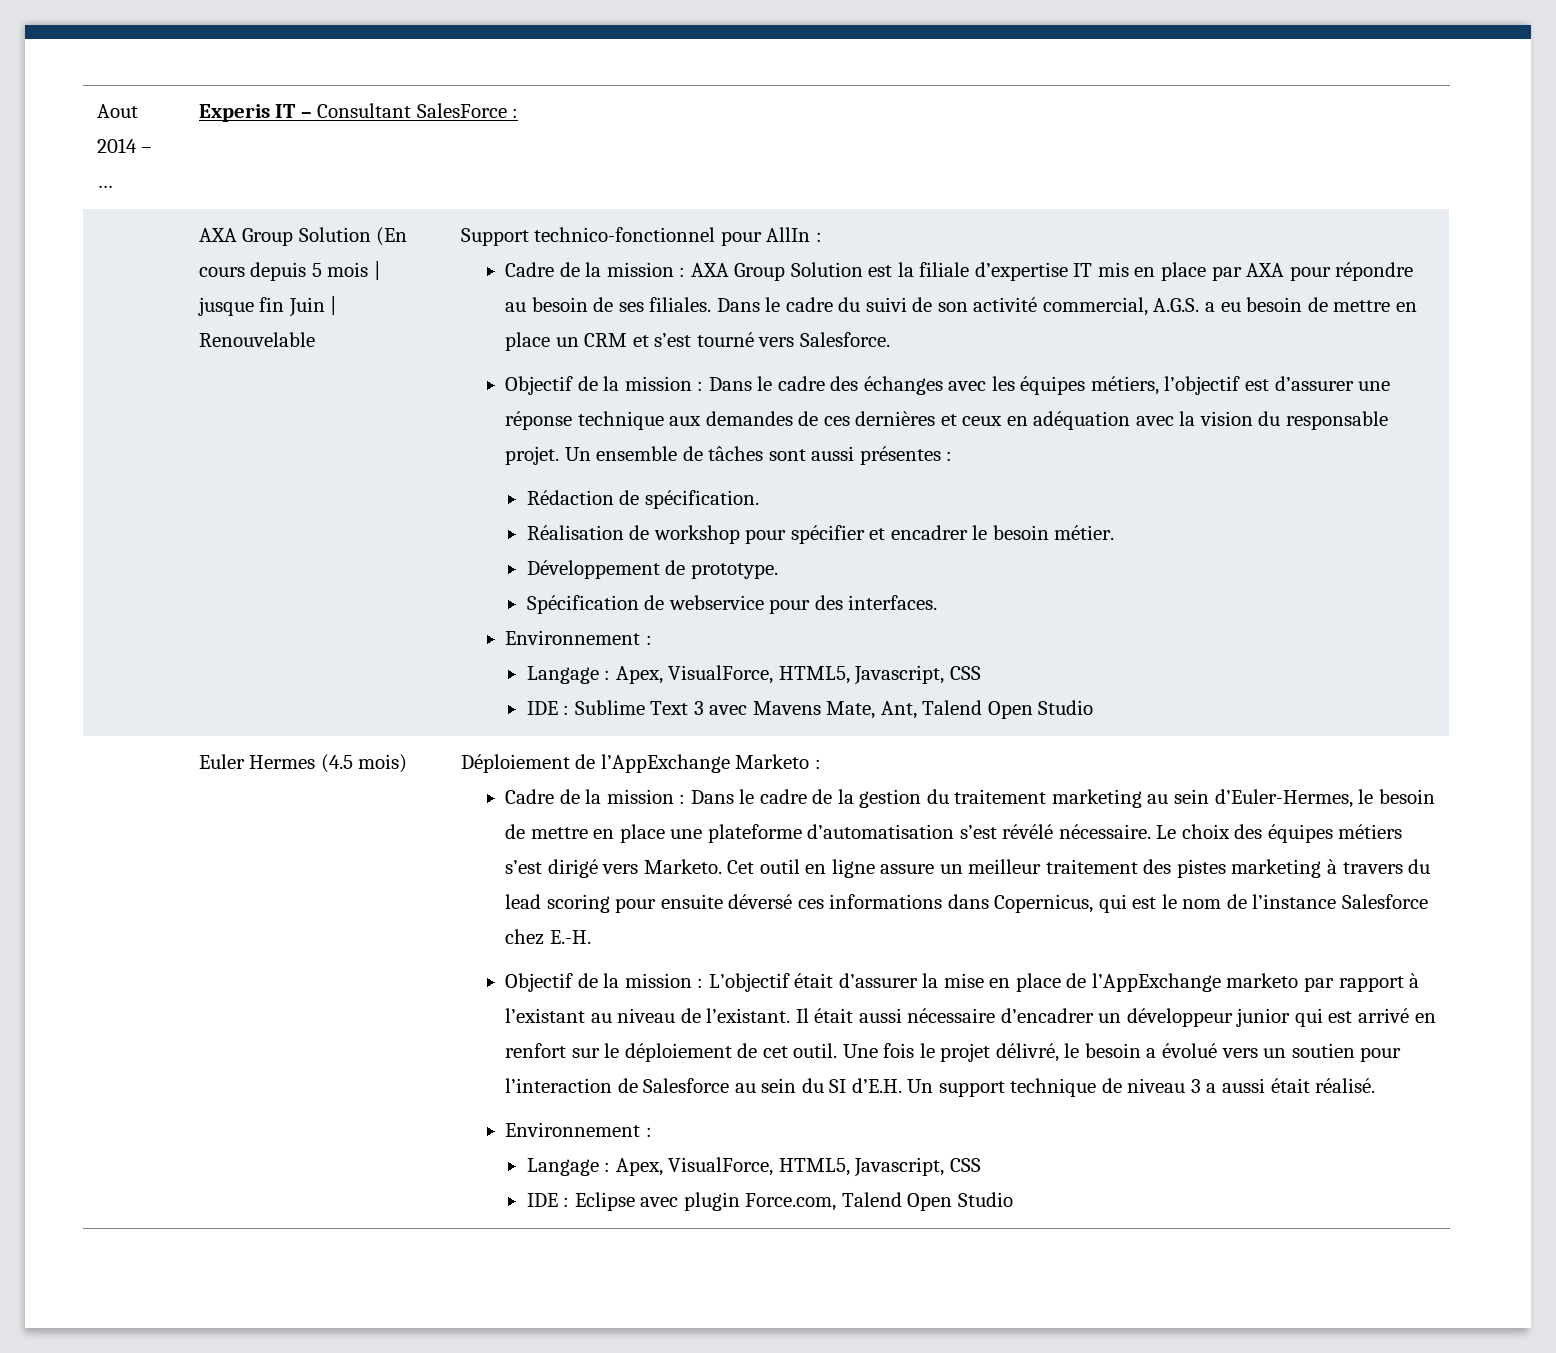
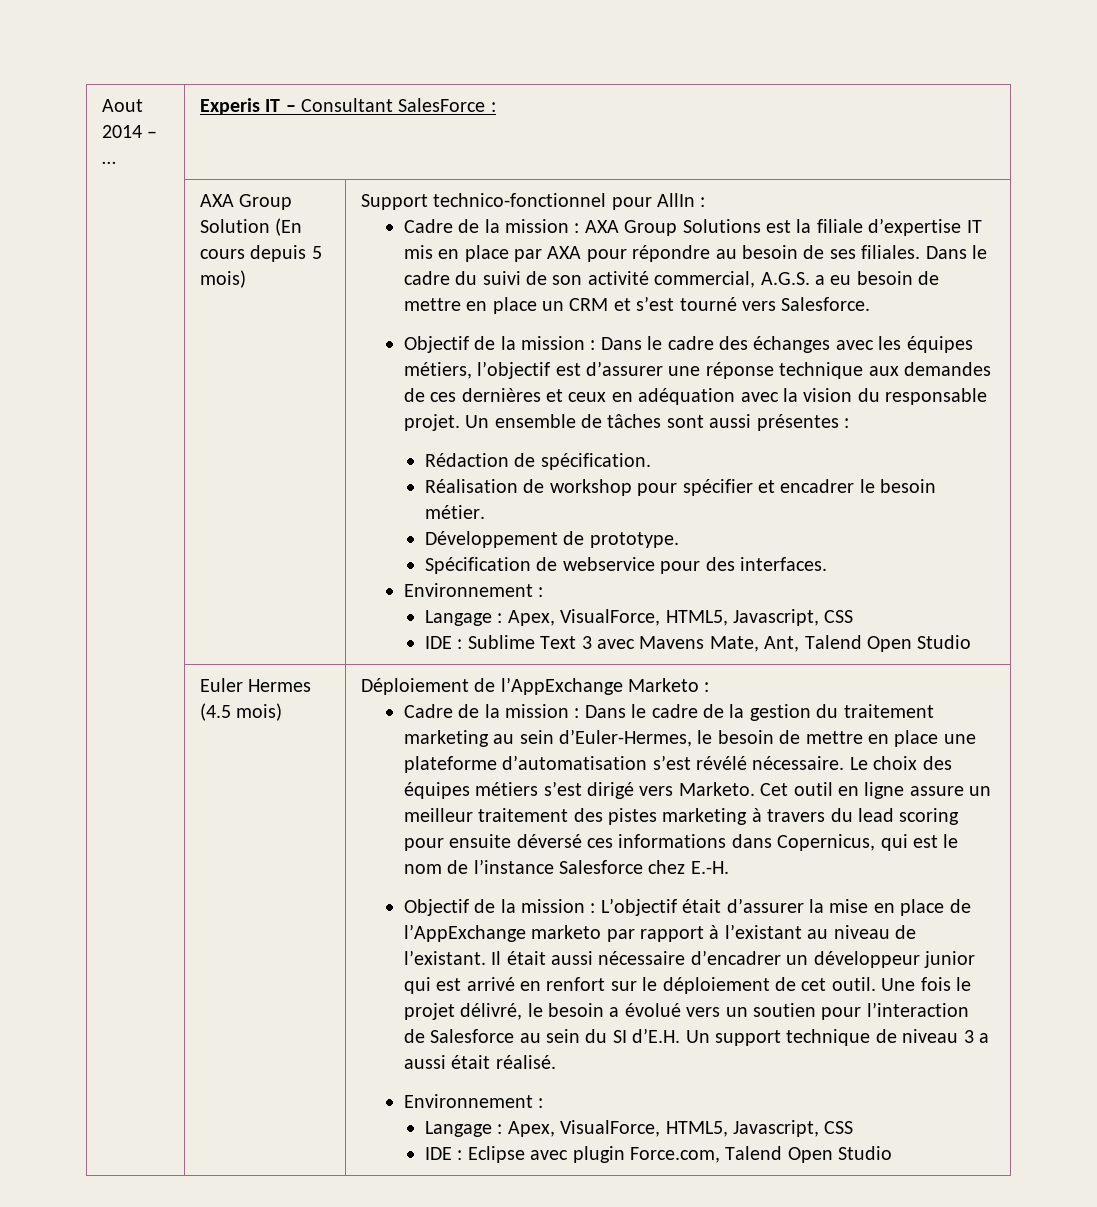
- AXA Group Solution (En cours depuis 5 mois | jusque fin Juin | Renouvelable
+ AXA Group Solution (En cours depuis 5 mois)
- Cadre de la mission : AXA Group Solution est la filiale d’expertise IT mis en place par AXA pour répondre au besoin de ses filiales.
+ Cadre de la mission : AXA Group Solutions est la filiale d’expertise IT mis en place par AXA pour répondre au besoin de ses filiales.

